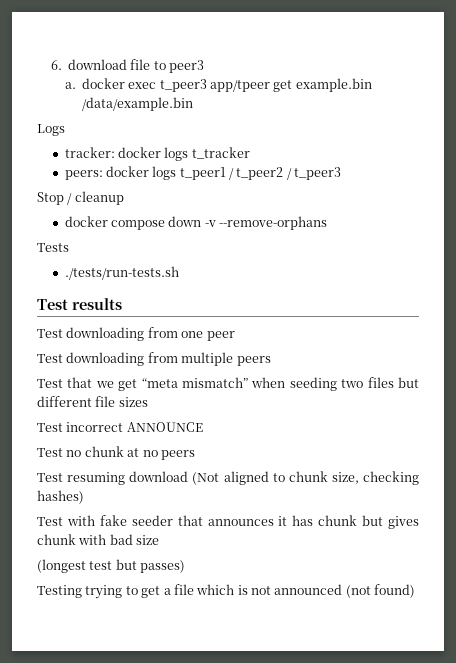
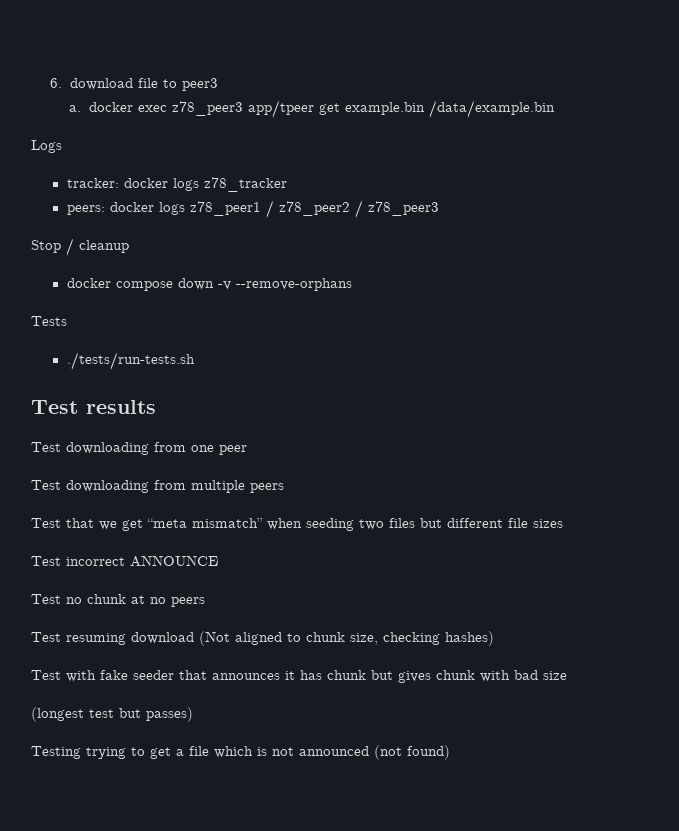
- a. docker exec t_peer3 app/tpeer get example.bin /data/example.bin
+ a. docker exec z78_peer3 app/tpeer get example.bin /data/example.bin
- tracker: docker logs t_tracker
+ tracker: docker logs z78_tracker
- peers: docker logs t_peer1 / t_peer2 / t_peer3
+ peers: docker logs z78_peer1 / z78_peer2 / z78_peer3

